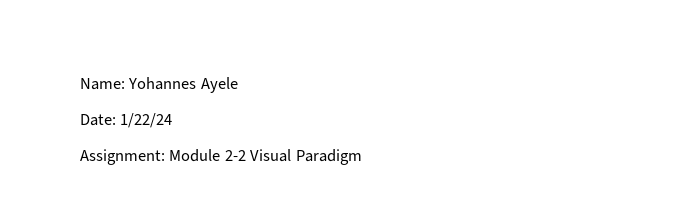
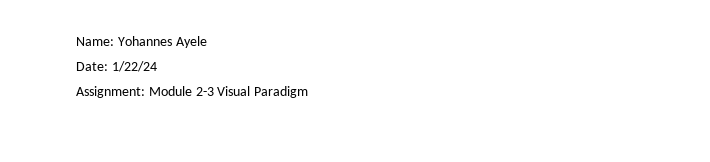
- Assignment: Module 2-2 Visual Paradigm
+ Assignment: Module 2-3 Visual Paradigm

